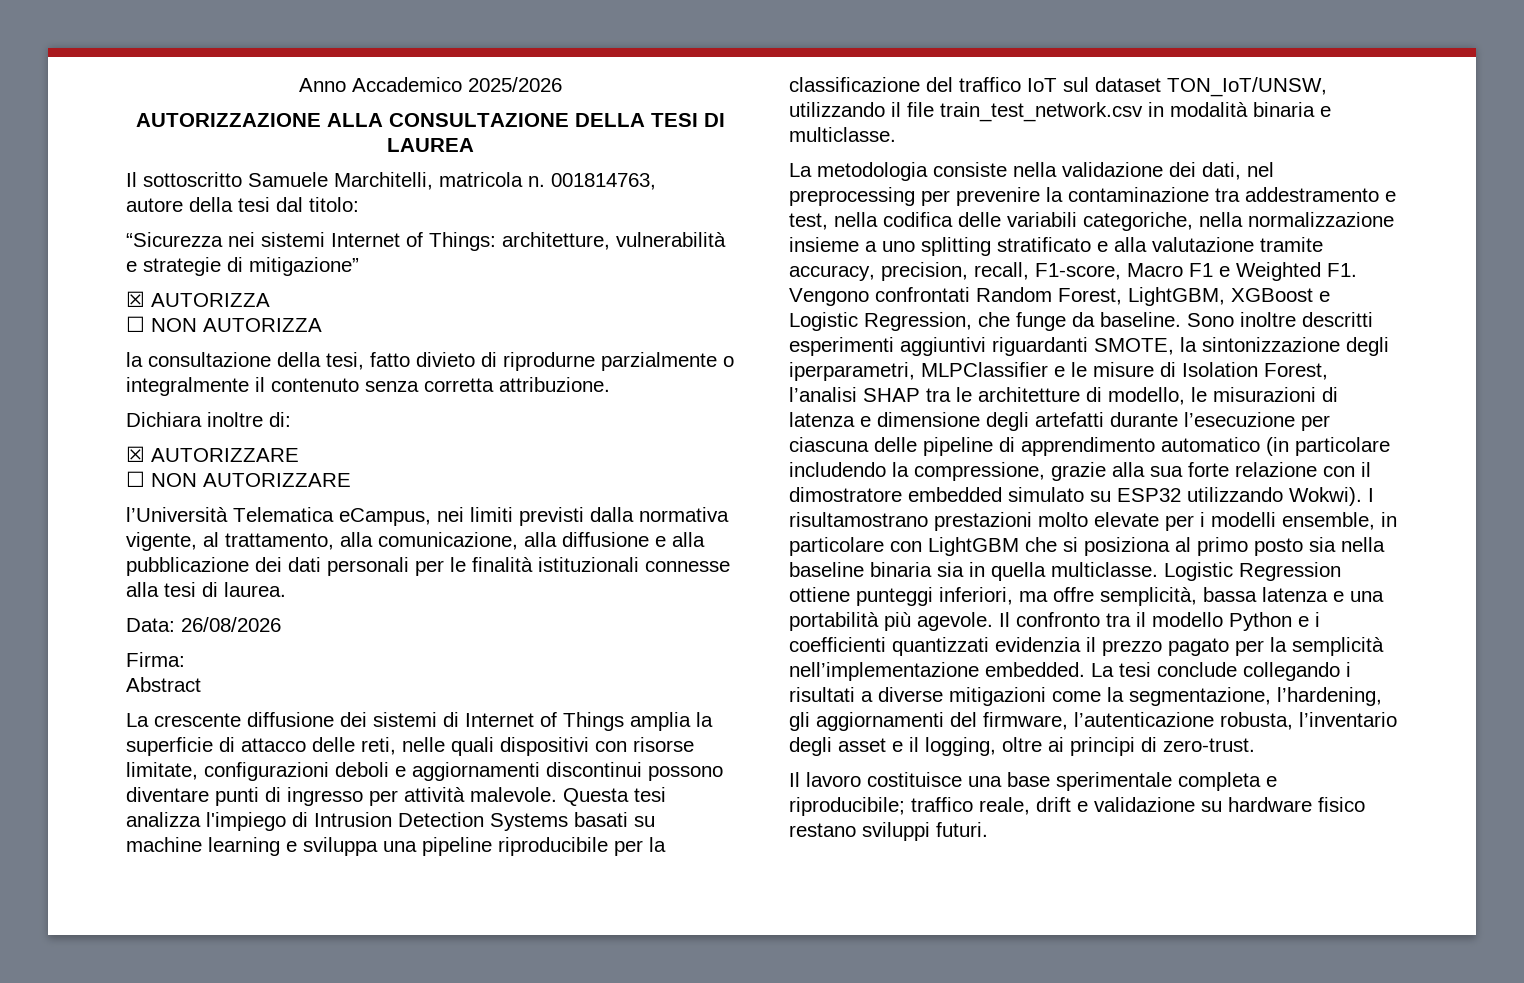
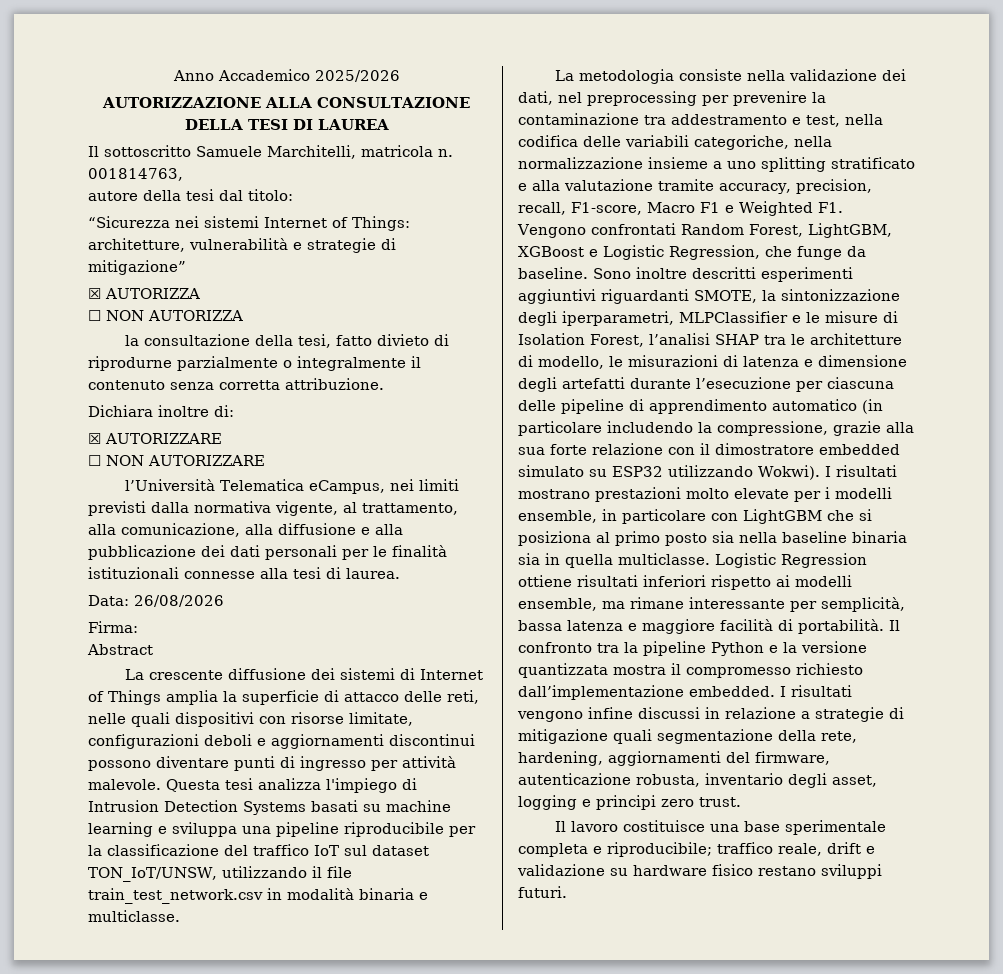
- I risultamostrano prestazioni molto elevate per i modelli ensemble, in particolare con LightGBM che si posiziona al primo posto sia nella baseline binaria sia in quella multiclasse.
+ I risultati mostrano prestazioni molto elevate per i modelli ensemble, in particolare con LightGBM che si posiziona al primo posto sia nella baseline binaria sia in quella multiclasse.
- Logistic Regression ottiene punteggi inferiori, ma offre semplicità, bassa latenza e una portabilità più agevole. Il confronto tra il modello Python e i coefficienti quantizzati evidenzia il prezzo pagato per la semplicità nell’implementazione embedded. La tesi conclude collegando i risultati a diverse mitigazioni come la segmentazione, l’hardening, gli aggiornamenti del firmware, l’autenticazione robusta, l’inventario degli asset e il logging, oltre ai principi di zero-trust.
+ Logistic Regression ottiene risultati inferiori rispetto ai modelli ensemble, ma rimane interessante per semplicità, bassa latenza e maggiore facilità di portabilità. Il confronto tra la pipeline Python e la versione quantizzata mostra il compromesso richiesto dall’implementazione embedded. I risultati vengono infine discussi in relazione a strategie di mitigazione quali segmentazione della rete, hardening, aggiornamenti del firmware, autenticazione robusta, inventario degli asset, logging e principi zero trust.

